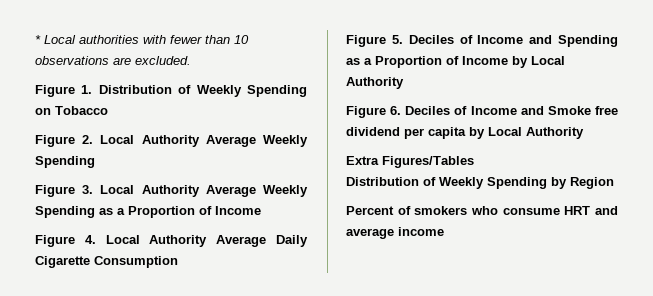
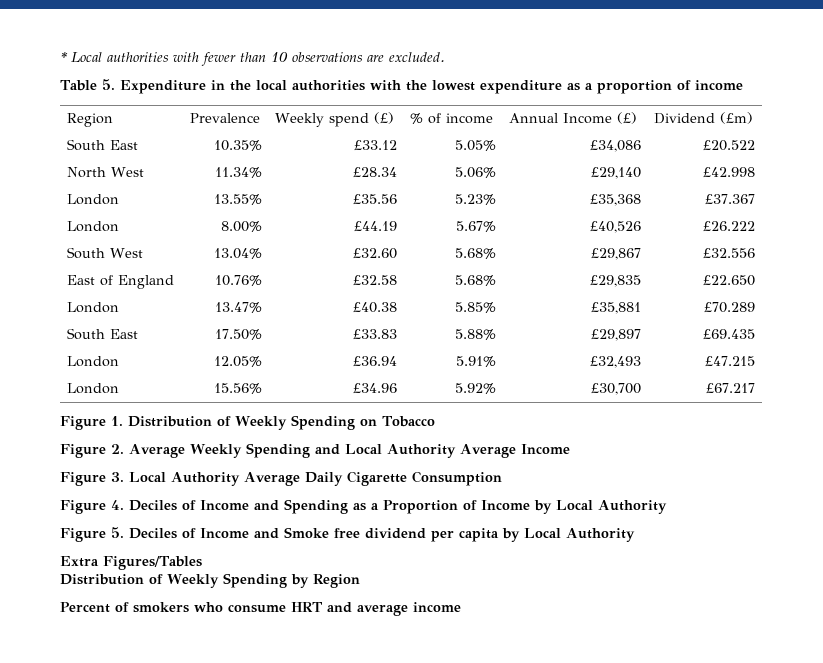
+ Table 5. Expenditure in the local authorities with the lowest expenditure as a proportion of income
+ Region | Prevalence | Weekly spend (£) | % of income | Annual Income (£) | Dividend (£m)
+ South East | 10.35% | £33.12 | 5.05% | £34,086 | £20.522
+ North West | 11.34% | £28.34 | 5.06% | £29,140 | £42.998
+ London | 13.55% | £35.56 | 5.23% | £35,368 | £37.367
+ London | 8.00% | £44.19 | 5.67% | £40,526 | £26.222
+ South West | 13.04% | £32.60 | 5.68% | £29,867 | £32.556
+ East of England | 10.76% | £32.58 | 5.68% | £29,835 | £22.650
+ London | 13.47% | £40.38 | 5.85% | £35,881 | £70.289
+ South East | 17.50% | £33.83 | 5.88% | £29,897 | £69.435
+ London | 12.05% | £36.94 | 5.91% | £32,493 | £47.215
+ London | 15.56% | £34.96 | 5.92% | £30,700 | £67.217
- Figure 2. Local Authority Average Weekly Spending
+ Figure 2. Average Weekly Spending and Local Authority Average Income
- Figure 3. Local Authority Average Weekly Spending as a Proportion of Income
- Figure 4. Local Authority Average Daily Cigarette Consumption
+ Figure 3. Local Authority Average Daily Cigarette Consumption
- Figure 5. Deciles of Income and Spending as a Proportion of Income by Local Authority
+ Figure 4. Deciles of Income and Spending as a Proportion of Income by Local Authority
- Figure 6. Deciles of Income and Smoke free dividend per capita by Local Authority
+ Figure 5. Deciles of Income and Smoke free dividend per capita by Local Authority

